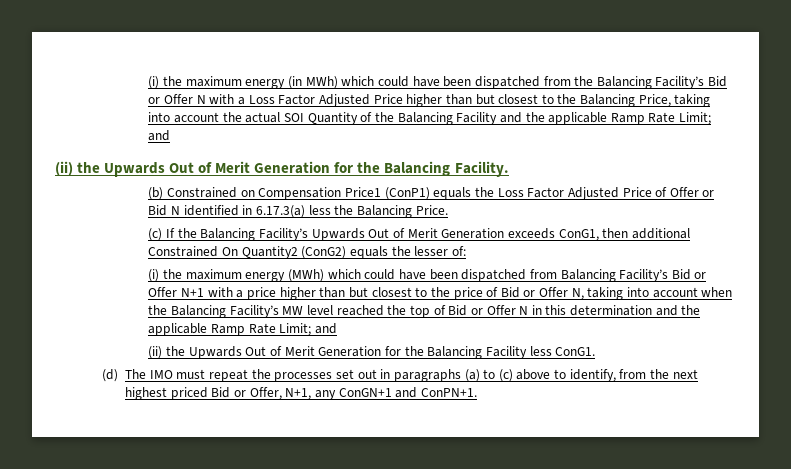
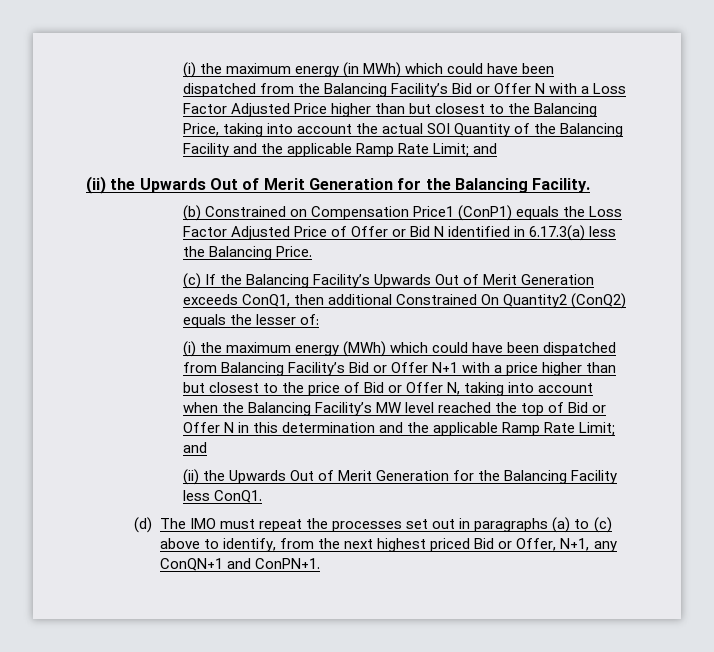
- (c) If the Balancing Facility’s Upwards Out of Merit Generation exceeds ConG1, then additional Constrained On Quantity2 (ConG2) equals the lesser of:
+ (c) If the Balancing Facility’s Upwards Out of Merit Generation exceeds ConQ1, then additional Constrained On Quantity2 (ConQ2) equals the lesser of:
- (ii) the Upwards Out of Merit Generation for the Balancing Facility less ConG1.
+ (ii) the Upwards Out of Merit Generation for the Balancing Facility less ConQ1.
- (d) The IMO must repeat the processes set out in paragraphs (a) to (c) above to identify, from the next highest priced Bid or Offer, N+1, any ConGN+1 and ConPN+1.
+ (d) The IMO must repeat the processes set out in paragraphs (a) to (c) above to identify, from the next highest priced Bid or Offer, N+1, any ConQN+1 and ConPN+1.

